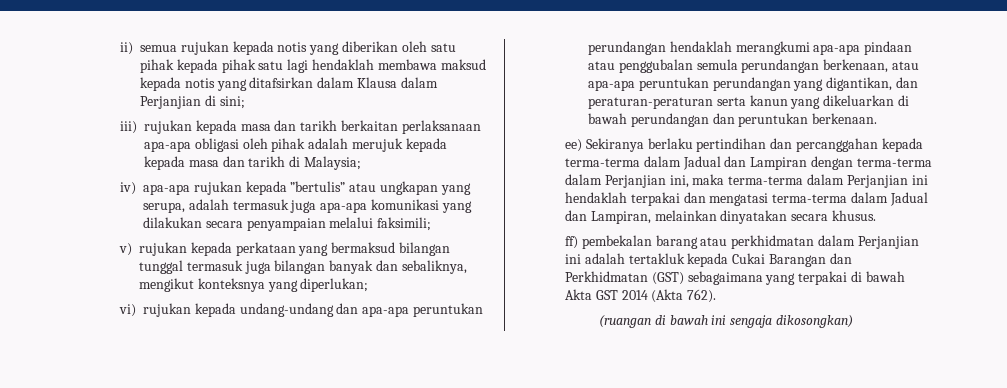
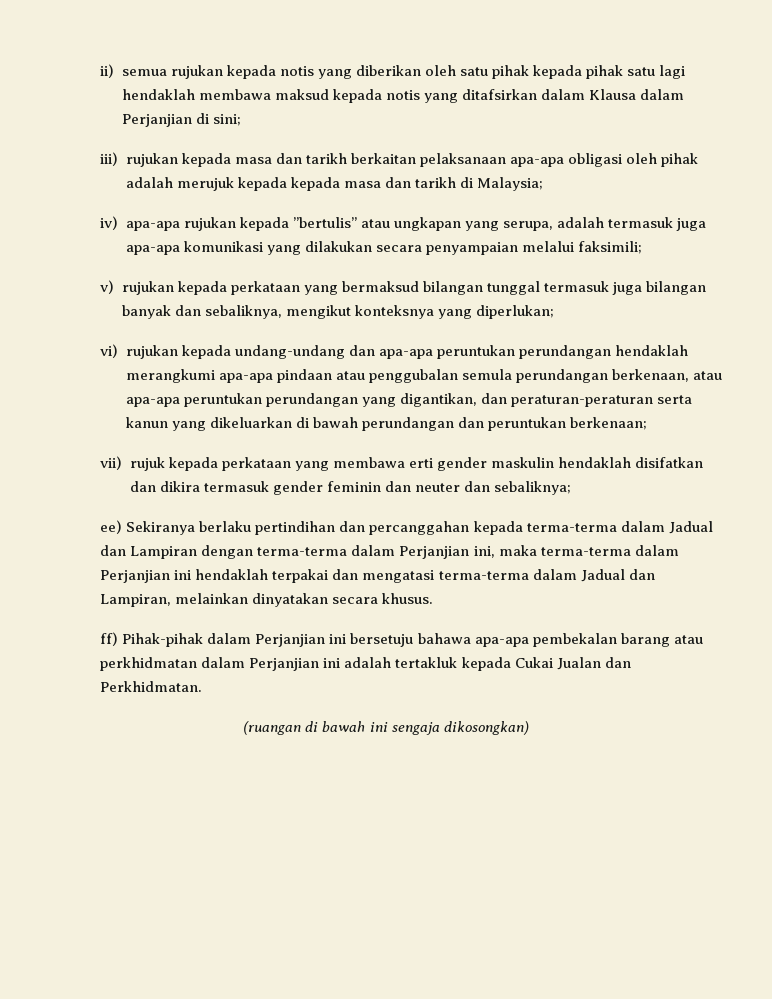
- iii) rujukan kepada masa dan tarikh berkaitan perlaksanaan apa-apa obligasi oleh pihak adalah merujuk kepada kepada masa dan tarikh di Malaysia;
+ iii) rujukan kepada masa dan tarikh berkaitan pelaksanaan apa-apa obligasi oleh pihak adalah merujuk kepada kepada masa dan tarikh di Malaysia;
- vi) rujukan kepada undang-undang dan apa-apa peruntukan perundangan hendaklah merangkumi apa-apa pindaan atau penggubalan semula perundangan berkenaan, atau apa-apa peruntukan perundangan yang digantikan, dan peraturan-peraturan serta kanun yang dikeluarkan di bawah perundangan dan peruntukan berkenaan.
+ vi) rujukan kepada undang-undang dan apa-apa peruntukan perundangan hendaklah merangkumi apa-apa pindaan atau penggubalan semula perundangan berkenaan, atau apa-apa peruntukan perundangan yang digantikan, dan peraturan-peraturan serta kanun yang dikeluarkan di bawah perundangan dan peruntukan berkenaan;
+ vii) rujuk kepada perkataan yang membawa erti gender maskulin hendaklah disifatkan dan dikira termasuk gender feminin dan neuter dan sebaliknya;
- ff) pembekalan barang atau perkhidmatan dalam Perjanjian ini adalah tertakluk kepada Cukai Barangan dan Perkhidmatan (GST) sebagaimana yang terpakai di bawah Akta GST 2014 (Akta 762).
+ ff) Pihak-pihak dalam Perjanjian ini bersetuju bahawa apa-apa pembekalan barang atau perkhidmatan dalam Perjanjian ini adalah tertakluk kepada Cukai Jualan dan Perkhidmatan.

